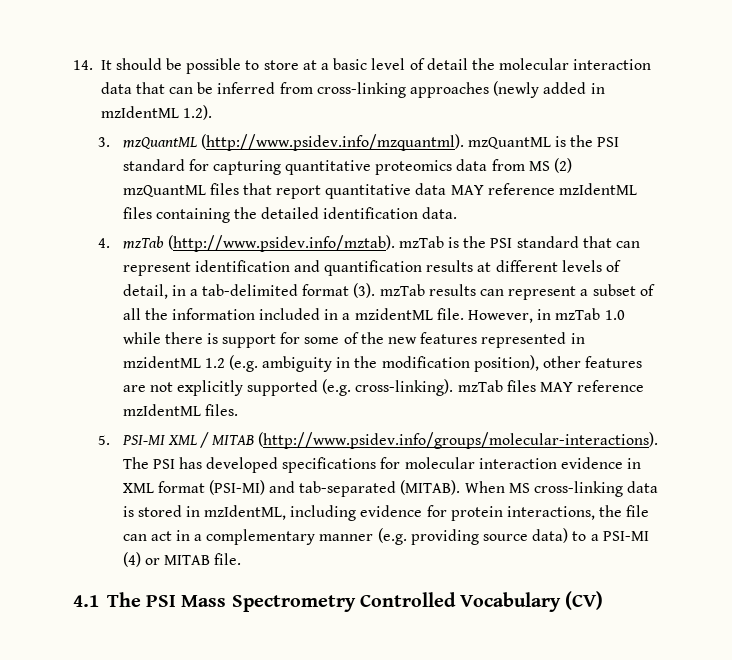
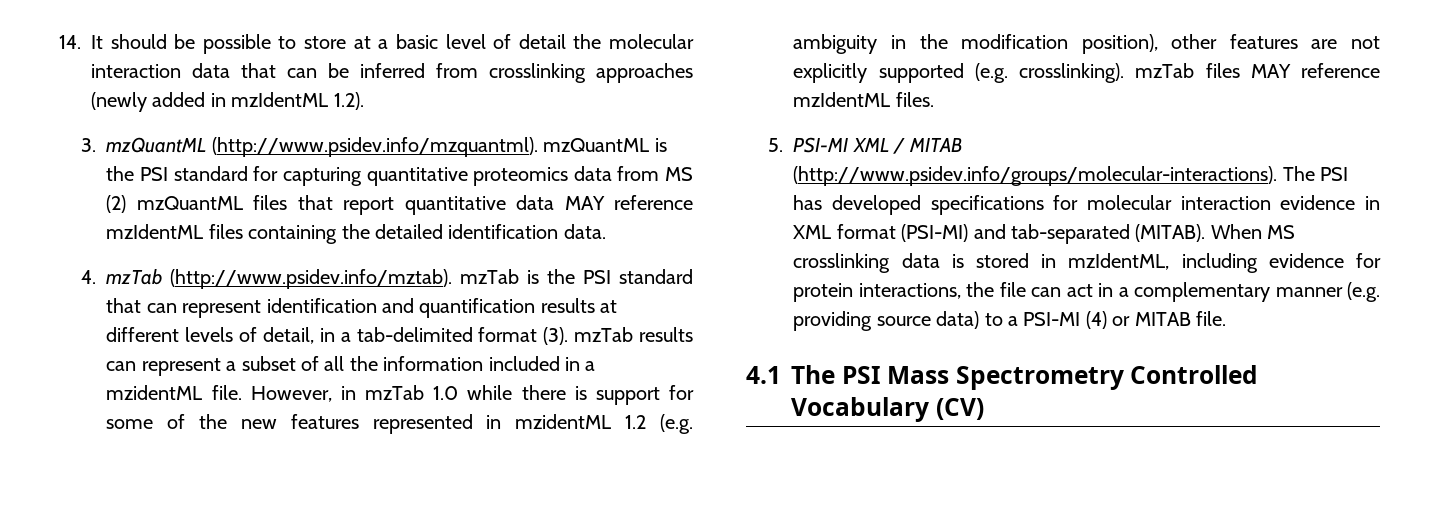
- 14. It should be possible to store at a basic level of detail the molecular interaction data that can be inferred from cross-linking approaches (newly added in mzIdentML 1.2).
+ 14. It should be possible to store at a basic level of detail the molecular interaction data that can be inferred from crosslinking approaches (newly added in mzIdentML 1.2).
- However, in mzTab 1.0 while there is support for some of the new features represented in mzidentML 1.2 (e.g. ambiguity in the modification position), other features are not explicitly supported (e.g. cross-linking). mzTab files MAY reference mzIdentML files.
+ However, in mzTab 1.0 while there is support for some of the new features represented in mzidentML 1.2 (e.g. ambiguity in the modification position), other features are not explicitly supported (e.g. crosslinking). mzTab files MAY reference mzIdentML files.
- When MS cross-linking data is stored in mzIdentML, including evidence for protein interactions, the file can act in a complementary manner (e.g. providing source data) to a PSI-MI (4) or MITAB file.
+ When MS crosslinking data is stored in mzIdentML, including evidence for protein interactions, the file can act in a complementary manner (e.g. providing source data) to a PSI-MI (4) or MITAB file.

